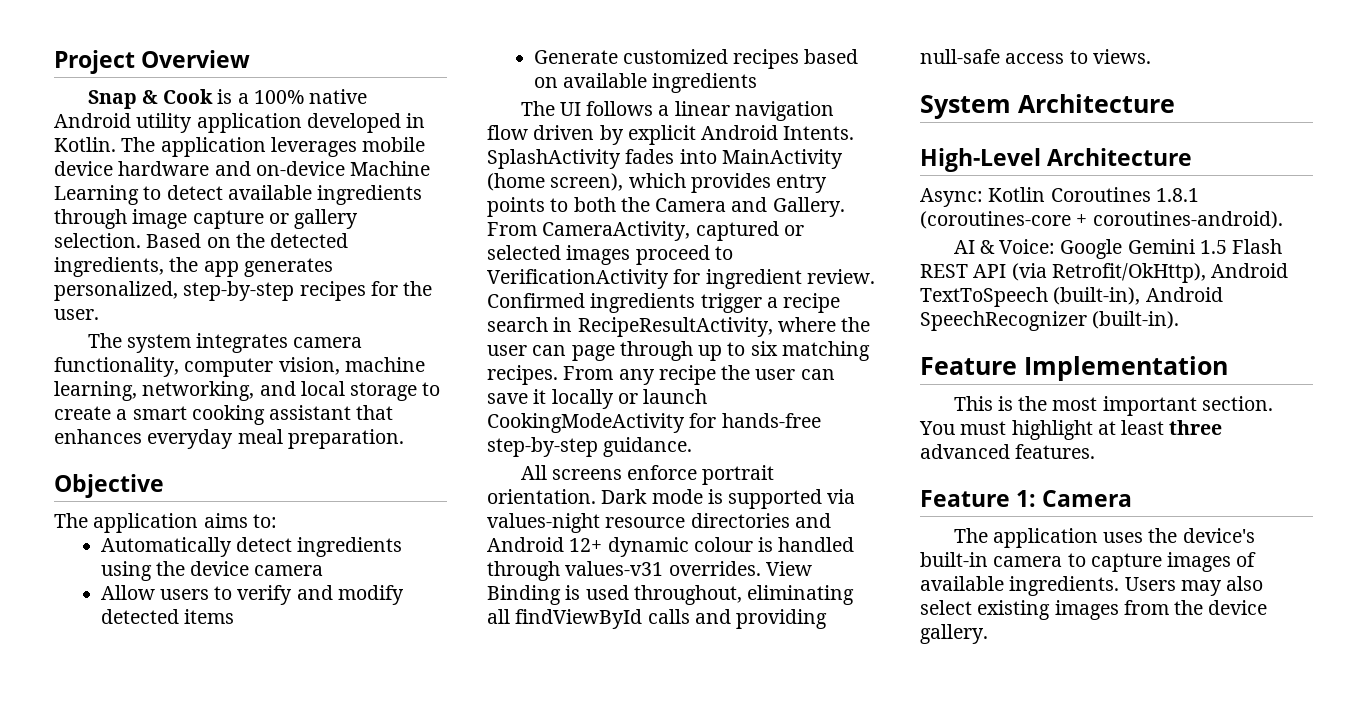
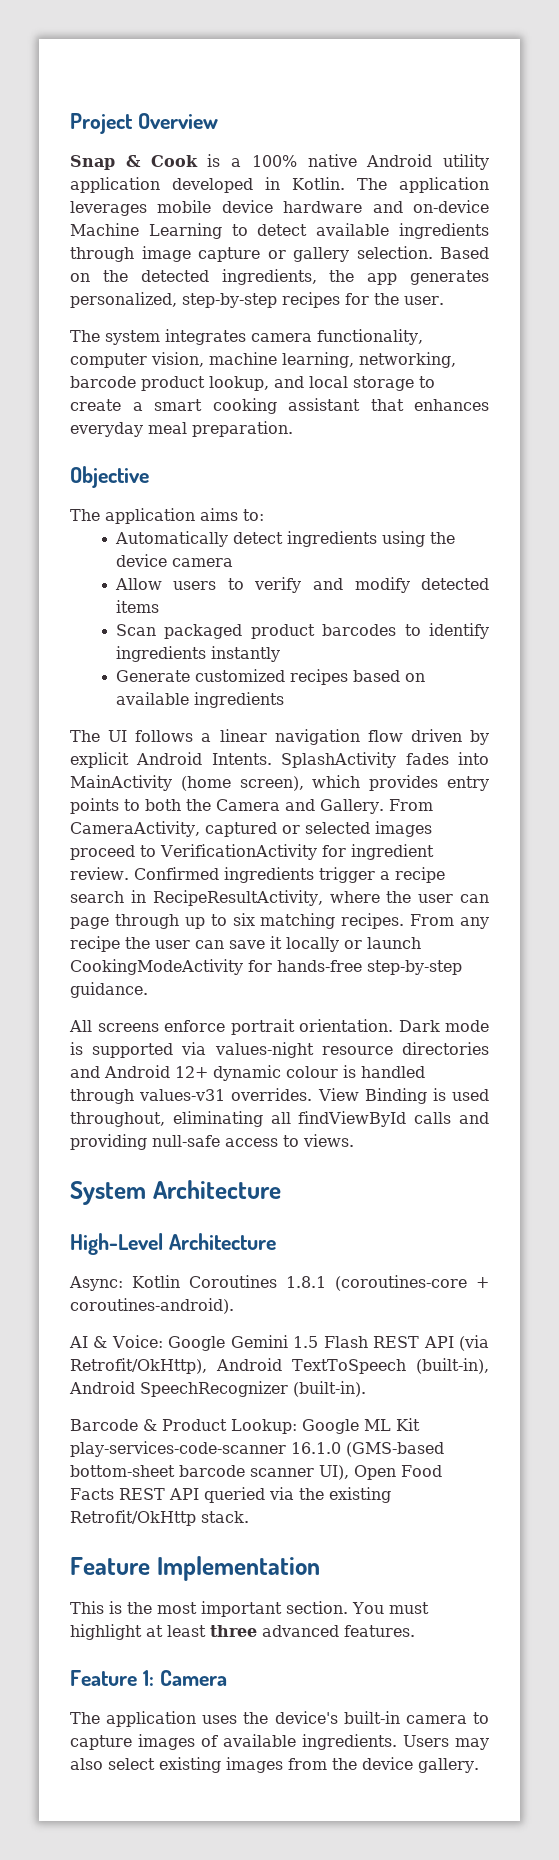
- The system integrates camera functionality, computer vision, machine learning, networking, and local storage to create a smart cooking assistant that enhances everyday meal preparation.
+ The system integrates camera functionality, computer vision, machine learning, networking, barcode product lookup, and local storage to create a smart cooking assistant that enhances everyday meal preparation.
+ Scan packaged product barcodes to identify ingredients instantly
+ Barcode & Product Lookup: Google ML Kit play-services-code-scanner 16.1.0 (GMS-based bottom-sheet barcode scanner UI), Open Food Facts REST API queried via the existing Retrofit/OkHttp stack.

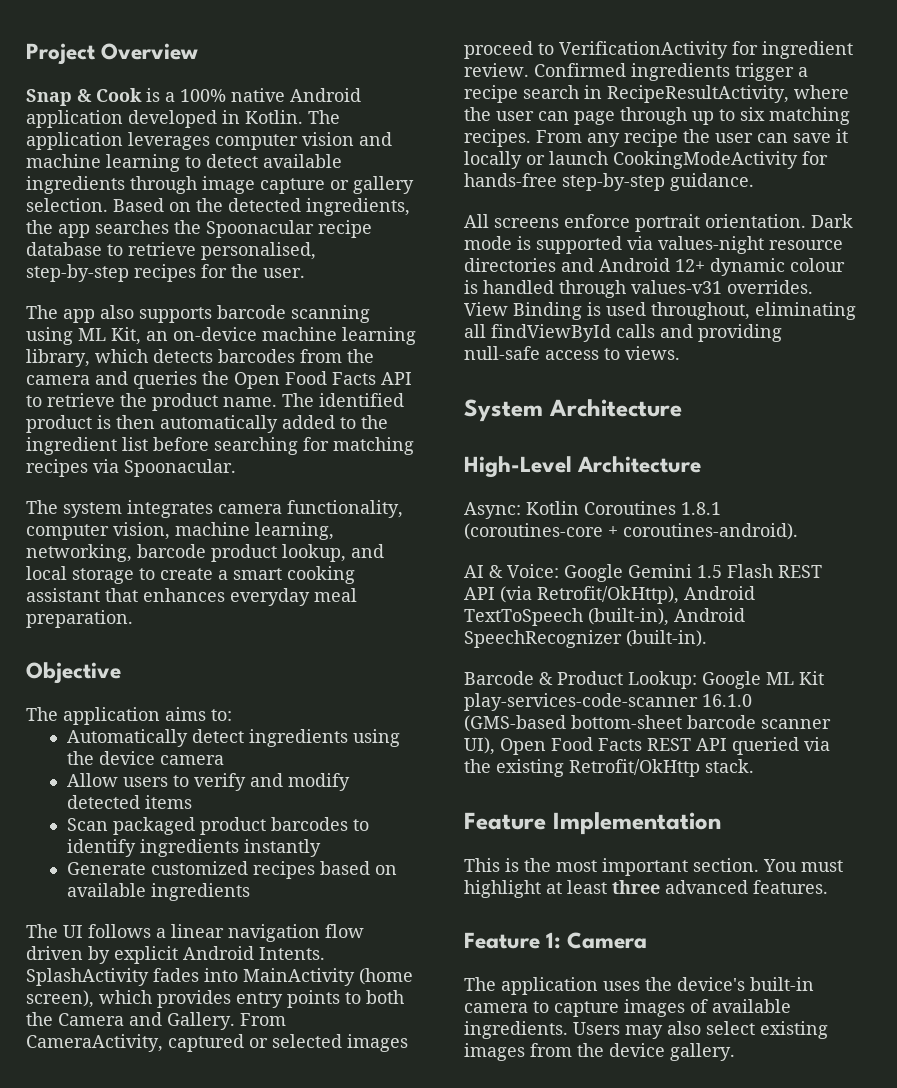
- Snap & Cook is a 100% native Android utility application developed in Kotlin.
+ Snap & Cook is a 100% native Android application developed in Kotlin.
- The application leverages mobile device hardware and on-device Machine Learning to detect available ingredients through image capture or gallery selection.
+ The application leverages computer vision and machine learning to detect available ingredients through image capture or gallery selection.
- Based on the detected ingredients, the app generates personalized, step-by-step recipes for the user.
+ Based on the detected ingredients, the app searches the Spoonacular recipe database to retrieve personalised, step-by-step recipes for the user.
+ The app also supports barcode scanning using ML Kit, an on-device machine learning library, which detects barcodes from the camera and queries the Open Food Facts API to retrieve the product name. The identified product is then automatically added to the ingredient list before searching for matching recipes via Spoonacular.

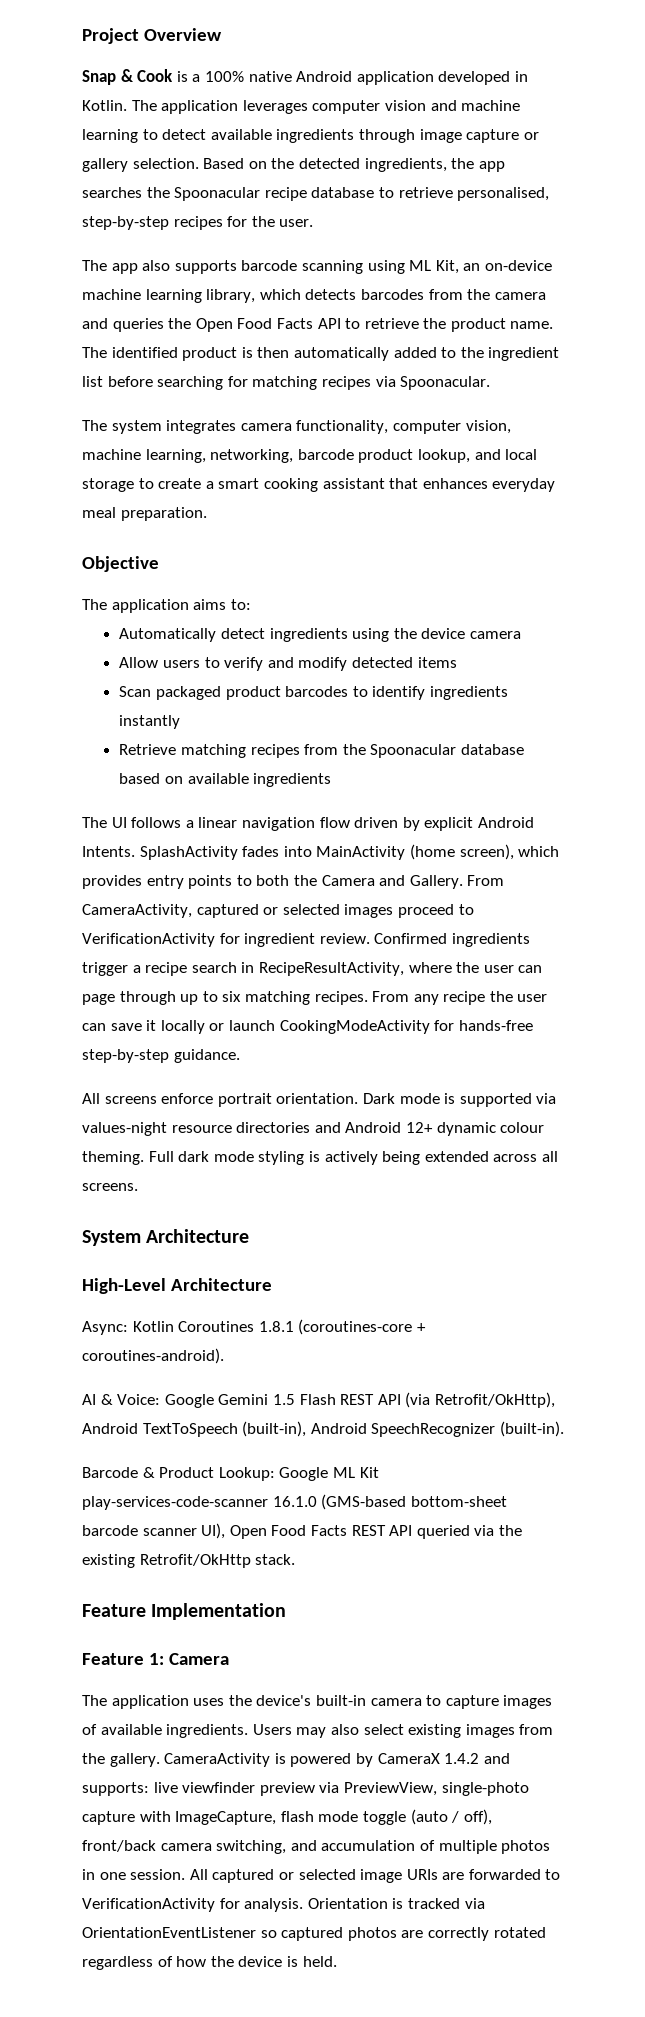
- Generate customized recipes based on available ingredients
+ Retrieve matching recipes from the Spoonacular database based on available ingredients
- Dark mode is supported via values-night resource directories and Android 12+ dynamic colour is handled through values-v31 overrides. View Binding is used throughout, eliminating all findViewById calls and providing null-safe access to views.
+ Dark mode is supported via values-night resource directories and Android 12+ dynamic colour theming. Full dark mode styling is actively being extended across all screens.
- This is the most important section. You must highlight at least three advanced features.
- Users may also select existing images from the device gallery.
+ Users may also select existing images from the gallery. CameraActivity is powered by CameraX 1.4.2 and supports: live viewfinder preview via PreviewView, single-photo capture with ImageCapture, flash mode toggle (auto / off), front/back camera switching, and accumulation of multiple photos in one session. All captured or selected image URIs are forwarded to VerificationActivity for analysis. Orientation is tracked via OrientationEventListener so captured photos are correctly rotated regardless of how the device is held.

